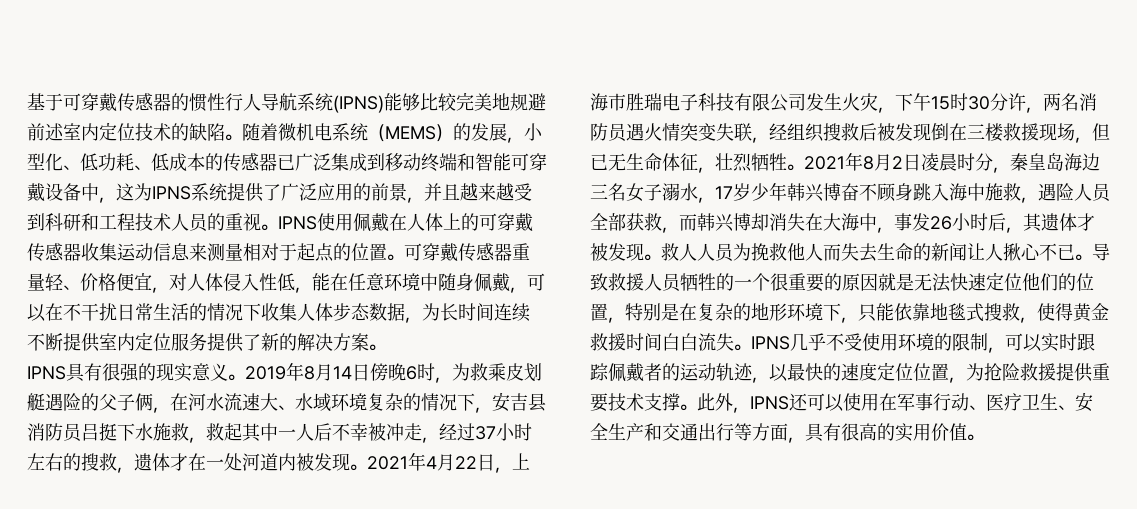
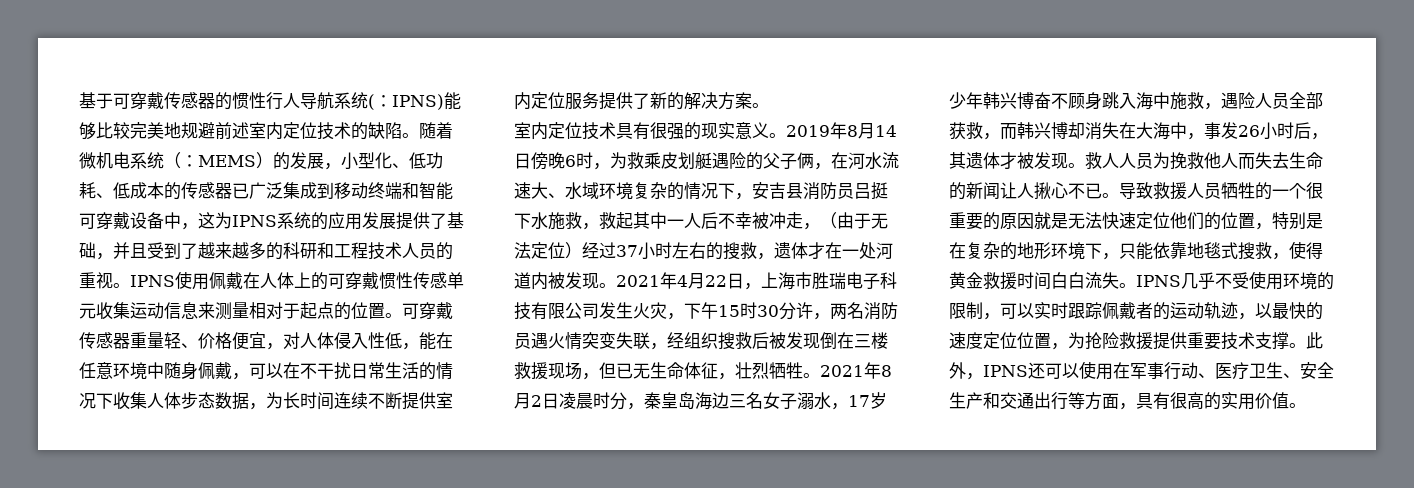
- 基于可穿戴传感器的惯性行人导航系统(IPNS)能够比较完美地规避前述室内定位技术的缺陷。
+ 基于可穿戴传感器的惯性行人导航系统(：IPNS)能够比较完美地规避前述室内定位技术的缺陷。
- 随着微机电系统（MEMS）的发展，小型化、低功耗、低成本的传感器已广泛集成到移动终端和智能可穿戴设备中，这为IPNS系统提供了广泛应用的前景，并且越来越受到科研和工程技术人员的重视。
+ 随着微机电系统（：MEMS）的发展，小型化、低功耗、低成本的传感器已广泛集成到移动终端和智能可穿戴设备中，这为IPNS系统的应用发展提供了基础，并且受到了越来越多的科研和工程技术人员的重视。
- IPNS使用佩戴在人体上的可穿戴传感器收集运动信息来测量相对于起点的位置。
+ IPNS使用佩戴在人体上的可穿戴惯性传感单元收集运动信息来测量相对于起点的位置。
- IPNS具有很强的现实意义。
+ 室内定位技术具有很强的现实意义。
- 2019年8月14日傍晚6时，为救乘皮划艇遇险的父子俩，在河水流速大、水域环境复杂的情况下，安吉县消防员吕挺下水施救，救起其中一人后不幸被冲走，经过37小时左右的搜救，遗体才在一处河道内被发现。
+ 2019年8月14日傍晚6时，为救乘皮划艇遇险的父子俩，在河水流速大、水域环境复杂的情况下，安吉县消防员吕挺下水施救，救起其中一人后不幸被冲走，（由于无法定位）经过37小时左右的搜救，遗体才在一处河道内被发现。

